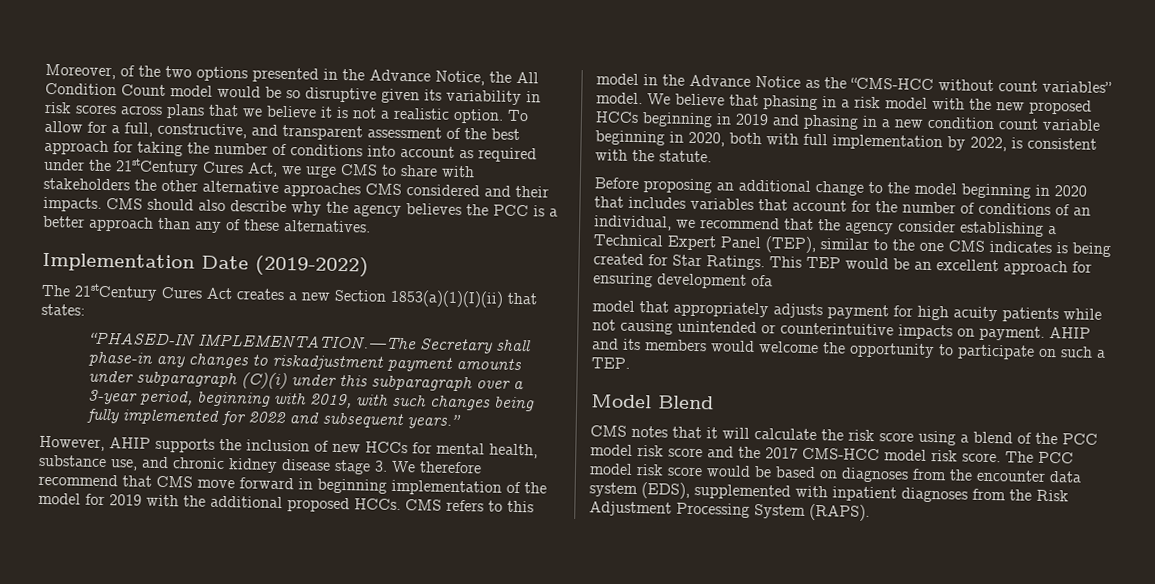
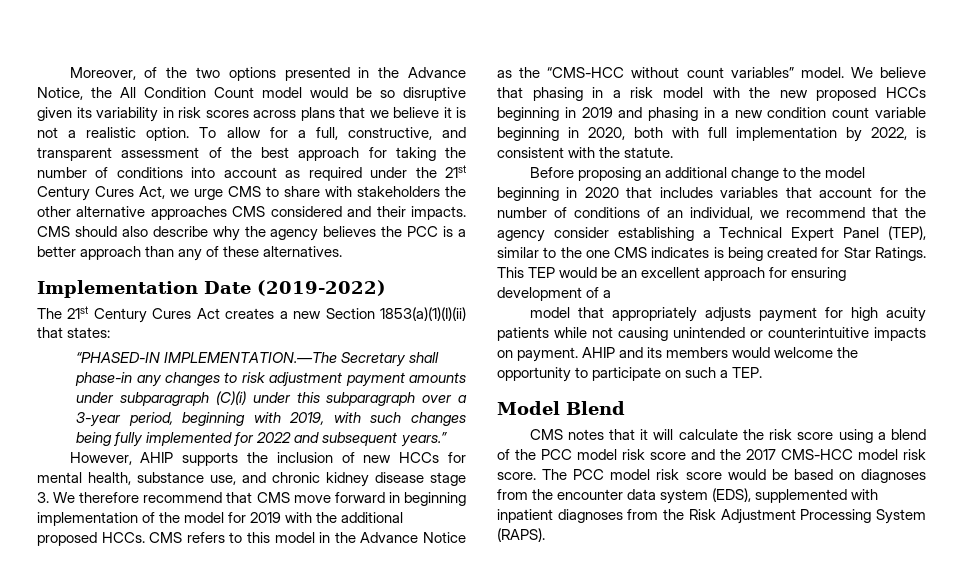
- To allow for a full, constructive, and transparent assessment of the best approach for taking the number of conditions into account as required under the 21stCentury Cures Act, we urge CMS to share with stakeholders the other alternative approaches CMS considered and their impacts.
+ To allow for a full, constructive, and transparent assessment of the best approach for taking the number of conditions into account as required under the 21st Century Cures Act, we urge CMS to share with stakeholders the other alternative approaches CMS considered and their impacts.
- The 21stCentury Cures Act creates a new Section 1853(a)(1)(I)(ii) that states:
+ The 21st Century Cures Act creates a new Section 1853(a)(1)(I)(ii) that states:
- “PHASED-IN IMPLEMENTATION.—The Secretary shall phase-in any changes to riskadjustment payment amounts under subparagraph (C)(i) under this subparagraph over a 3-year period, beginning with 2019, with such changes being fully implemented for 2022 and subsequent years.”
+ “PHASED-IN IMPLEMENTATION.—The Secretary shall phase-in any changes to risk adjustment payment amounts under subparagraph (C)(i) under this subparagraph over a 3-year period, beginning with 2019, with such changes being fully implemented for 2022 and subsequent years.”
- This TEP would be an excellent approach for ensuring development ofa
+ This TEP would be an excellent approach for ensuring development of a

